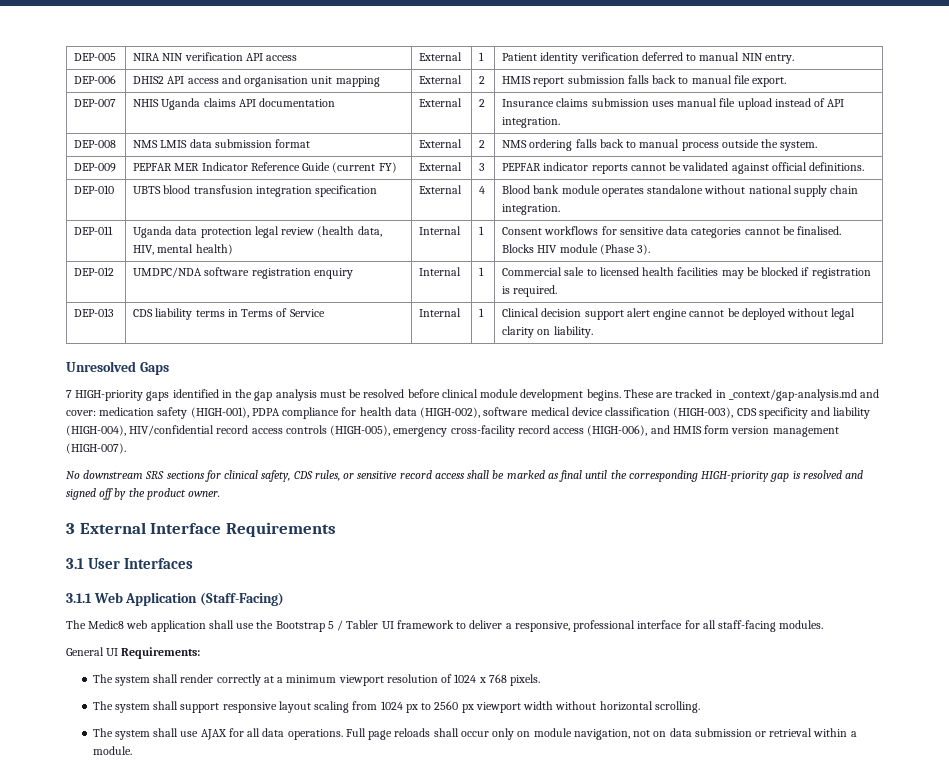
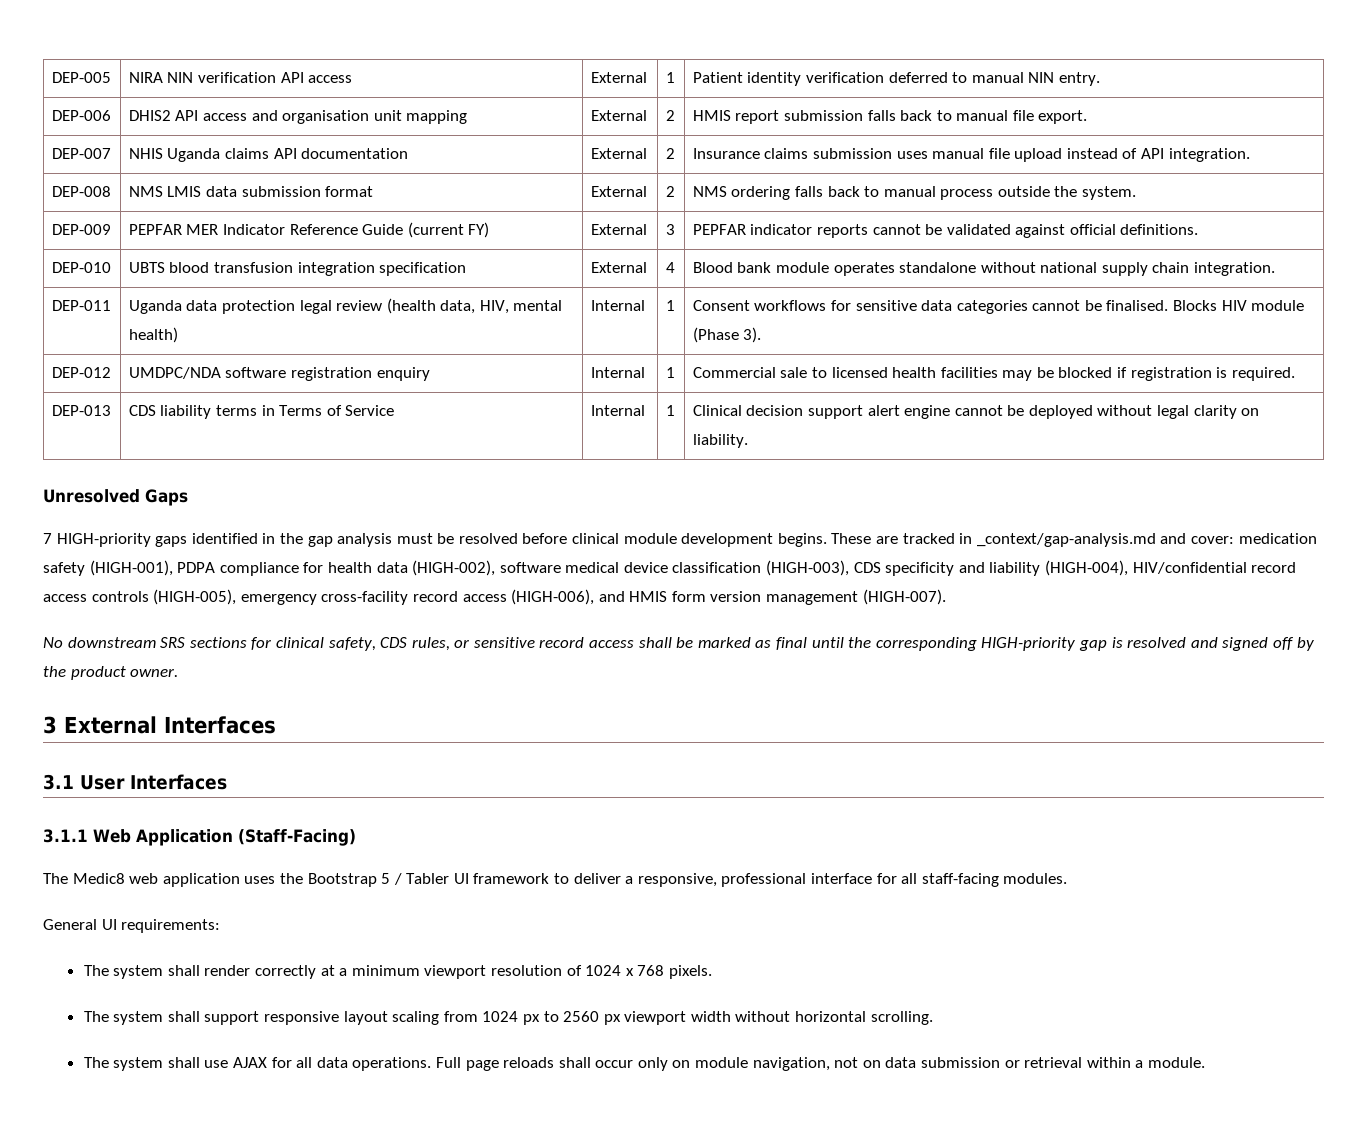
- 3 External Interface Requirements
+ 3 External Interfaces
- The Medic8 web application shall use the Bootstrap 5 / Tabler UI framework to deliver a responsive, professional interface for all staff-facing modules.
+ The Medic8 web application uses the Bootstrap 5 / Tabler UI framework to deliver a responsive, professional interface for all staff-facing modules.
- General UI Requirements:
+ General UI requirements:

